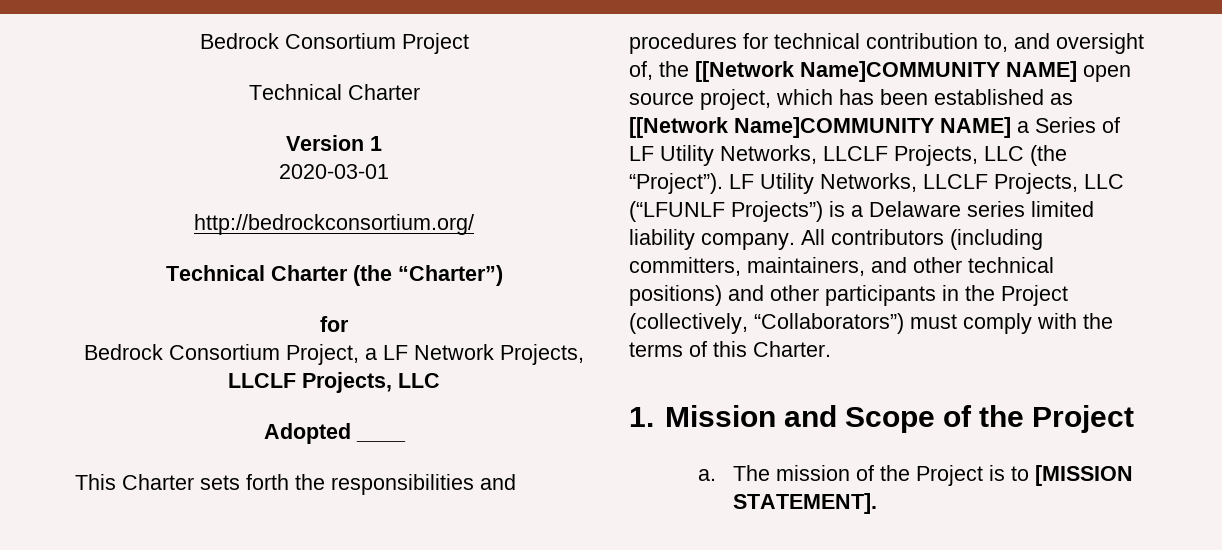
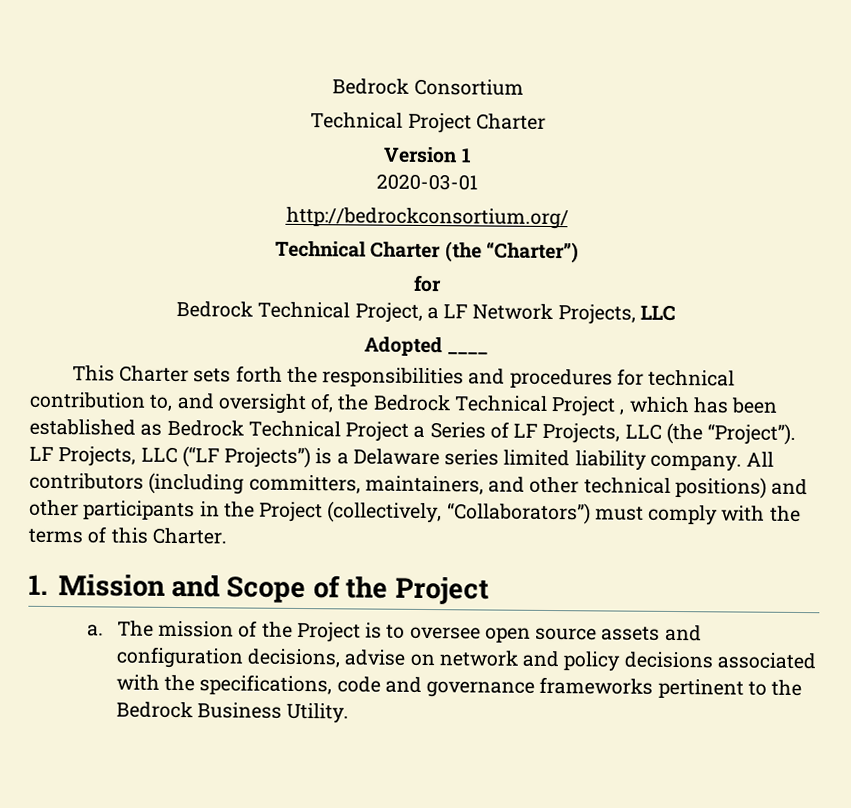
- Bedrock Consortium Project
- Technical Charter
+ Bedrock Consortium
+ Technical Project Charter
- Bedrock Consortium Project, a LF Network Projects, LLCLF Projects, LLC
+ Bedrock Technical Project, a LF Network Projects, LLC
- This Charter sets forth the responsibilities and procedures for technical contribution to, and oversight of, the [[Network Name]COMMUNITY NAME] open source project, which has been established as [[Network Name]COMMUNITY NAME] a Series of LF Utility Networks, LLCLF Projects, LLC (the “Project”).
+ This Charter sets forth the responsibilities and procedures for technical contribution to, and oversight of, the Bedrock Technical Project , which has been established as Bedrock Technical Project a Series of LF Projects, LLC (the “Project”).
- LF Utility Networks, LLCLF Projects, LLC (“LFUNLF Projects”) is a Delaware series limited liability company.
+ LF Projects, LLC (“LF Projects”) is a Delaware series limited liability company.
- The mission of the Project is to [MISSION STATEMENT].
+ The mission of the Project is to oversee open source assets and configuration decisions, advise on network and policy decisions associated with the specifications, code and governance frameworks pertinent to the Bedrock Business Utility.

